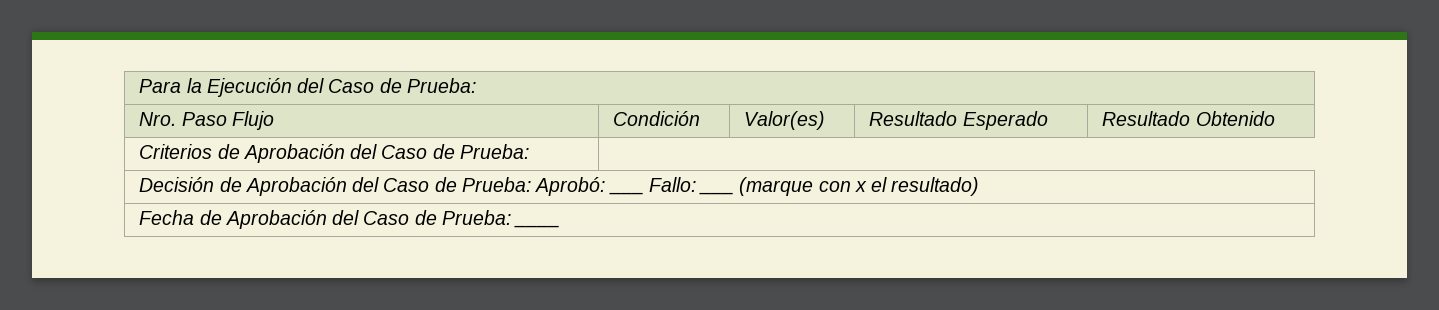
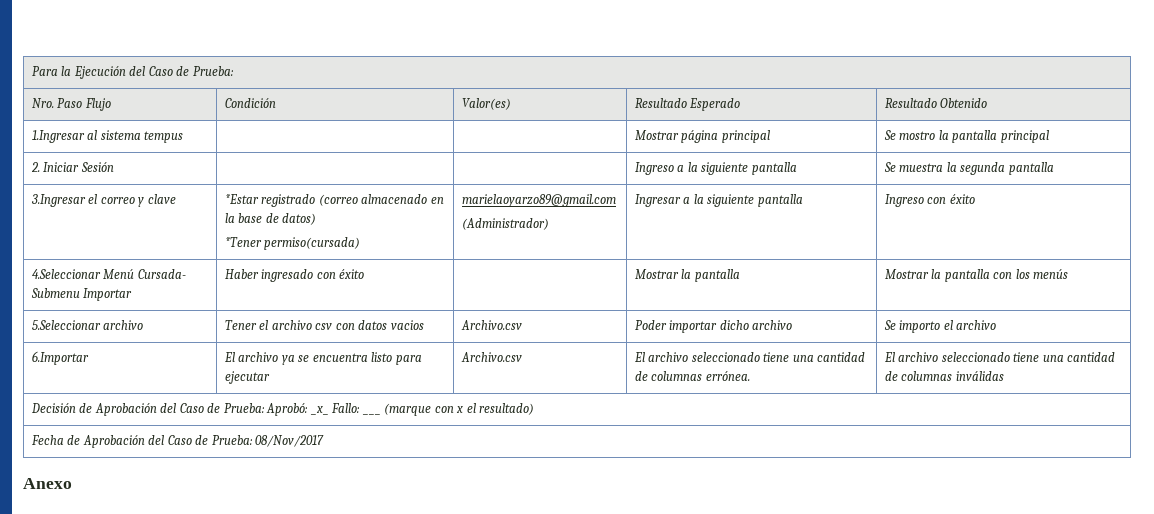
- Criterios de Aprobación del Caso de Prueba:
+ 1.Ingresar al sistema tempus | | | Mostrar página principal | Se mostro la pantalla principal
+ 2. Iniciar Sesión | | | Ingreso a la siguiente pantalla | Se muestra la segunda pantalla
+ 3.Ingresar el correo y clave | *Estar registrado (correo almacenado en la base de datos)
+ *Tener permiso(cursada) | marielaoyarzo89@gmail.com
+ (Administrador) | Ingresar a la siguiente pantalla | Ingreso con éxito
+ 4.Seleccionar Menú Cursada- Submenu Importar | Haber ingresado con éxito | | Mostrar la pantalla | Mostrar la pantalla con los menús
+ 5.Seleccionar archivo | Tener el archivo csv con datos vacios | Archivo.csv | Poder importar dicho archivo | Se importo el archivo
+ 6.Importar | El archivo ya se encuentra listo para ejecutar | Archivo.csv | El archivo seleccionado tiene una cantidad de columnas errónea. | El archivo seleccionado tiene una cantidad de columnas inválidas
- Decisión de Aprobación del Caso de Prueba: Aprobó: ___ Fallo: ___ (marque con x el resultado)
+ Decisión de Aprobación del Caso de Prueba: Aprobó: _x_ Fallo: ___ (marque con x el resultado)
- Fecha de Aprobación del Caso de Prueba: ____
+ Fecha de Aprobación del Caso de Prueba: 08/Nov/2017
+ Anexo

